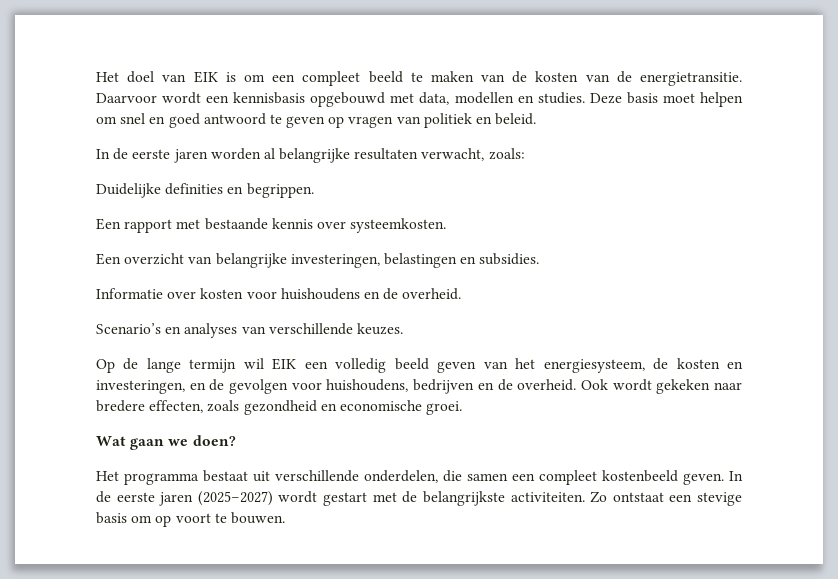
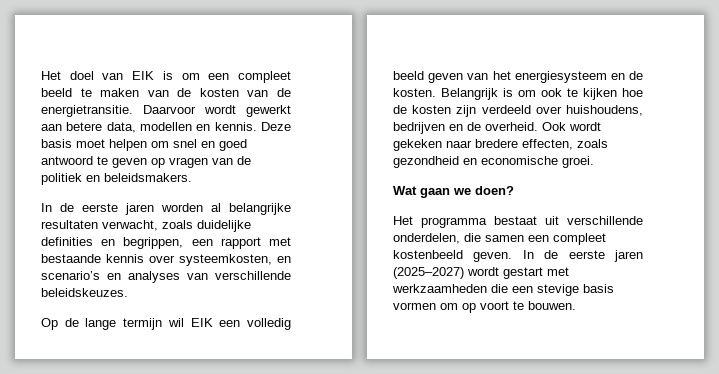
- Daarvoor wordt een kennisbasis opgebouwd met data, modellen en studies.
+ Daarvoor wordt gewerkt aan betere data, modellen en kennis.
- Deze basis moet helpen om snel en goed antwoord te geven op vragen van politiek en beleid.
+ Deze basis moet helpen om snel en goed antwoord te geven op vragen van de politiek en beleidsmakers.
- In de eerste jaren worden al belangrijke resultaten verwacht, zoals:
- Duidelijke definities en begrippen.
- Een rapport met bestaande kennis over systeemkosten.
- Een overzicht van belangrijke investeringen, belastingen en subsidies.
- Informatie over kosten voor huishoudens en de overheid.
- Scenario’s en analyses van verschillende keuzes.
+ In de eerste jaren worden al belangrijke resultaten verwacht, zoals duidelijke definities en begrippen, een rapport met bestaande kennis over systeemkosten, en scenario’s en analyses van verschillende beleidskeuzes.
- Op de lange termijn wil EIK een volledig beeld geven van het energiesysteem, de kosten en investeringen, en de gevolgen voor huishoudens, bedrijven en de overheid.
+ Op de lange termijn wil EIK een volledig beeld geven van het energiesysteem en de kosten. Belangrijk is om ook te kijken hoe de kosten zijn verdeeld over huishoudens, bedrijven en de overheid.
- In de eerste jaren (2025–2027) wordt gestart met de belangrijkste activiteiten. Zo ontstaat een stevige basis om op voort te bouwen.
+ In de eerste jaren (2025–2027) wordt gestart met werkzaamheden die een stevige basis vormen om op voort te bouwen.

